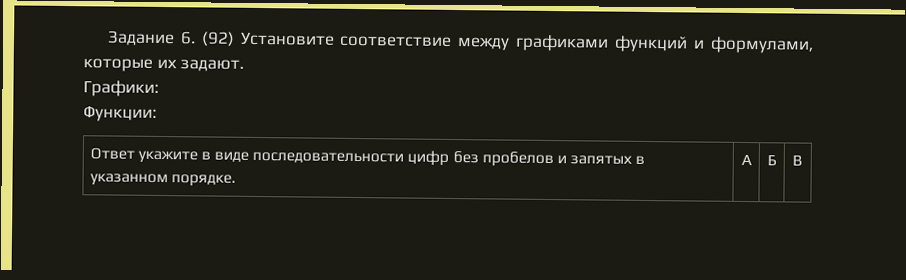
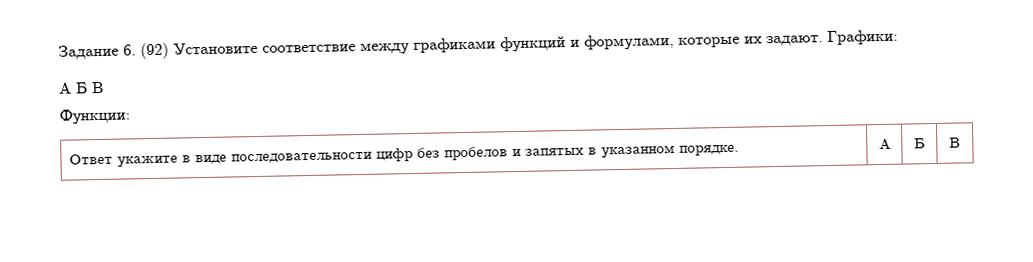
- Задание 6. (92) Установите соответствие между графиками функций и формулами, которые их задают.
- Графики:
+ Задание 6. (92) Установите соответствие между графиками функций и формулами, которые их задают. Графики:
+ А Б В

